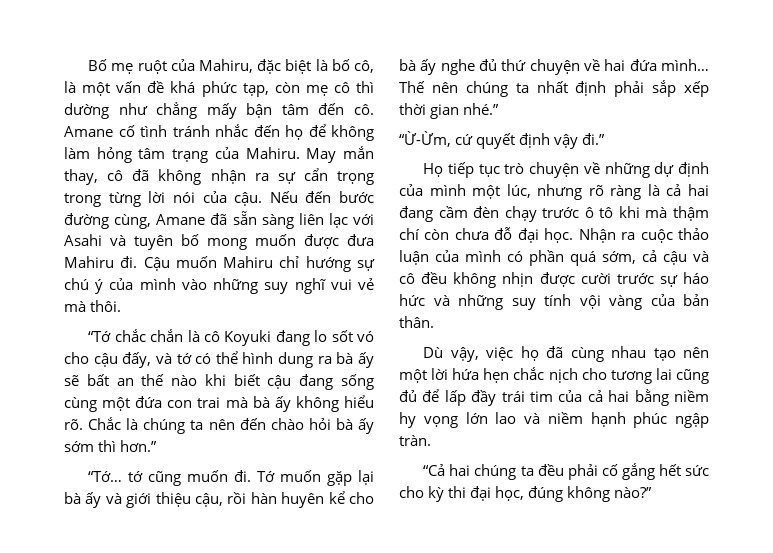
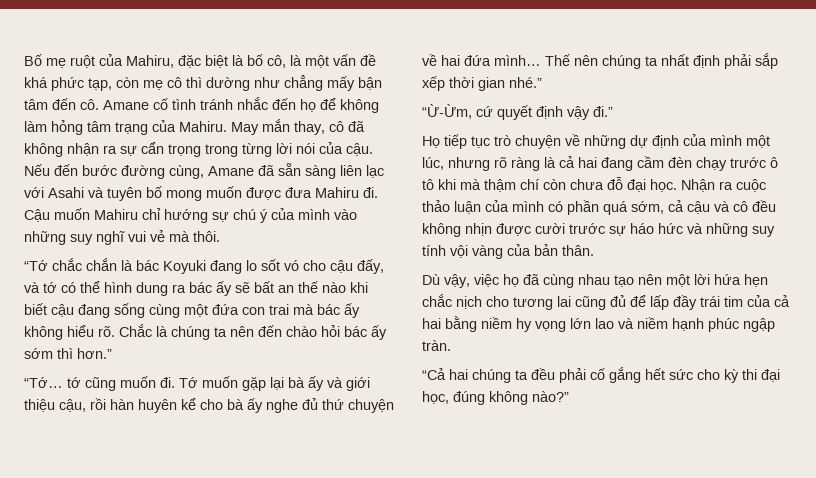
- “Tớ chắc chắn là cô Koyuki đang lo sốt vó cho cậu đấy, và tớ có thể hình dung ra bà ấy sẽ bất an thế nào khi biết cậu đang sống cùng một đứa con trai mà bà ấy không hiểu rõ.
+ “Tớ chắc chắn là bác Koyuki đang lo sốt vó cho cậu đấy, và tớ có thể hình dung ra bác ấy sẽ bất an thế nào khi biết cậu đang sống cùng một đứa con trai mà bác ấy không hiểu rõ.
- Chắc là chúng ta nên đến chào hỏi bà ấy sớm thì hơn.”
+ Chắc là chúng ta nên đến chào hỏi bác ấy sớm thì hơn.”

